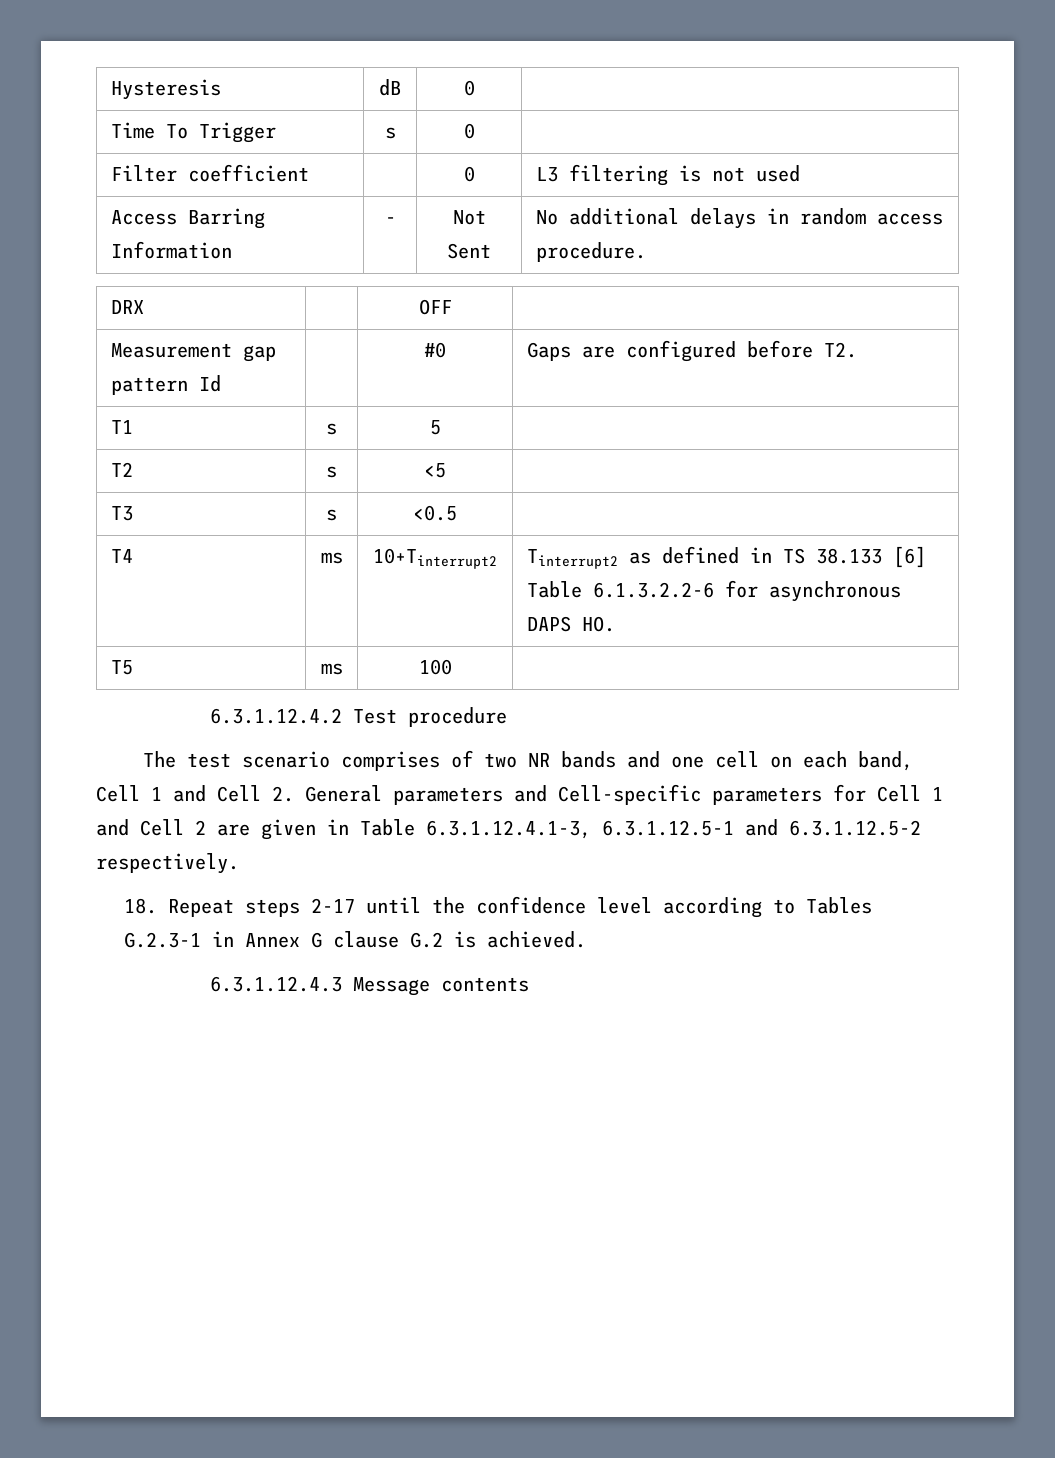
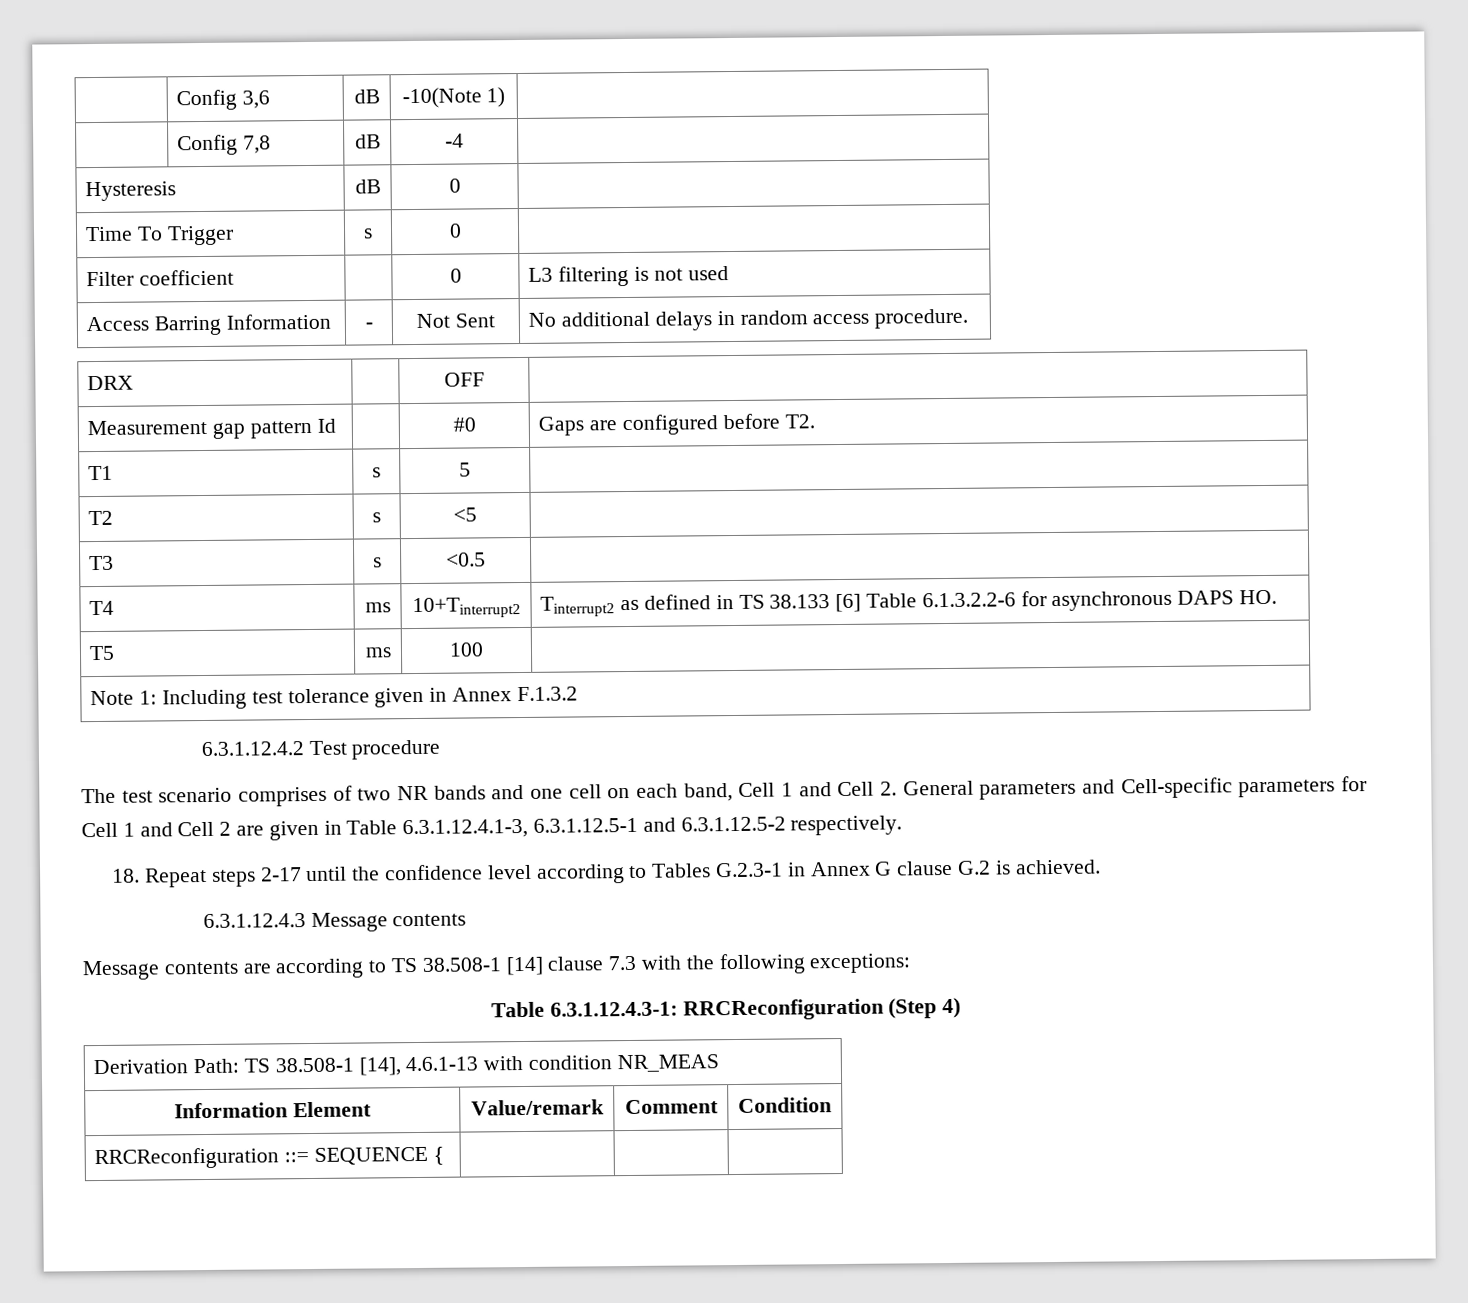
+ | Config 3,6 | dB | -10(Note 1) |
+ | Config 7,8 | dB | -4 |
+ Note 1: Including test tolerance given in Annex F.1.3.2
+ Message contents are according to TS 38.508-1 [14] clause 7.3 with the following exceptions:
+ Table 6.3.1.12.4.3-1: RRCReconfiguration (Step 4)
+ Derivation Path: TS 38.508-1 [14], 4.6.1-13 with condition NR_MEAS
+ Information Element | Value/remark | Comment | Condition
+ RRCReconfiguration ::= SEQUENCE { | | |

